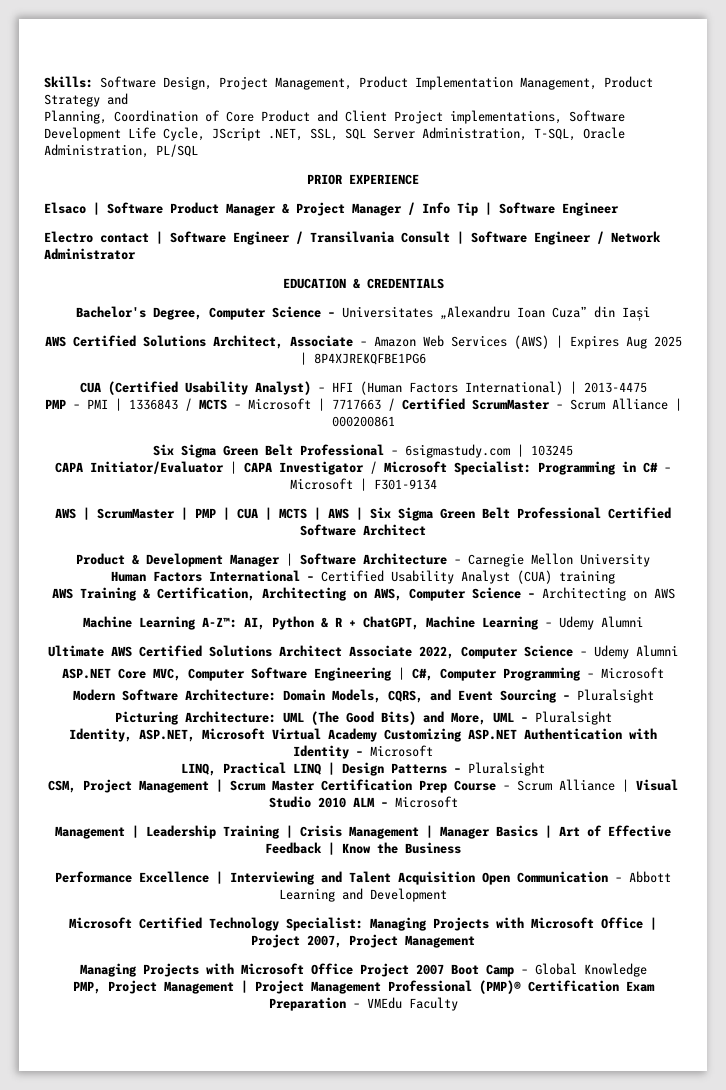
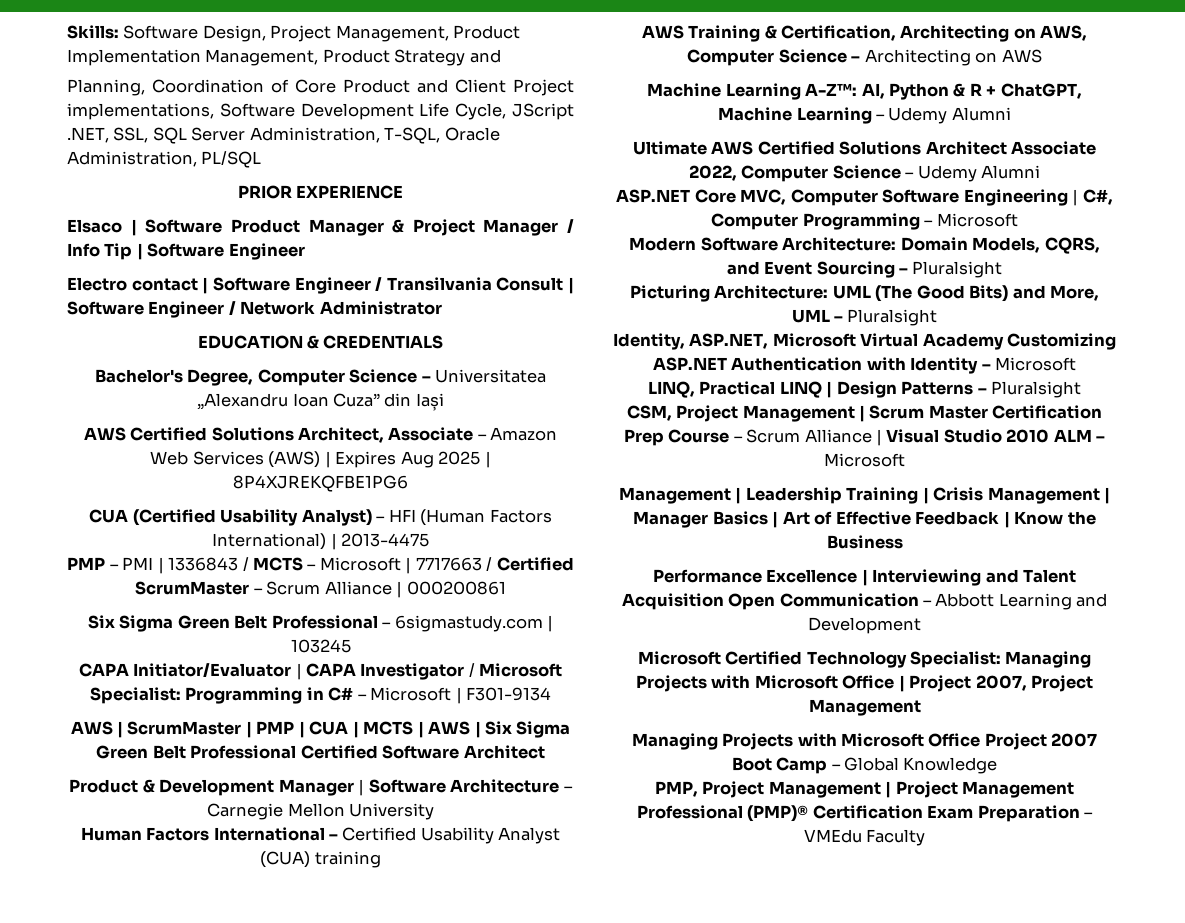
- Bachelor's Degree, Computer Science – Universitates „Alexandru Ioan Cuza” din Iași
+ Bachelor's Degree, Computer Science – Universitatea „Alexandru Ioan Cuza” din Iași

